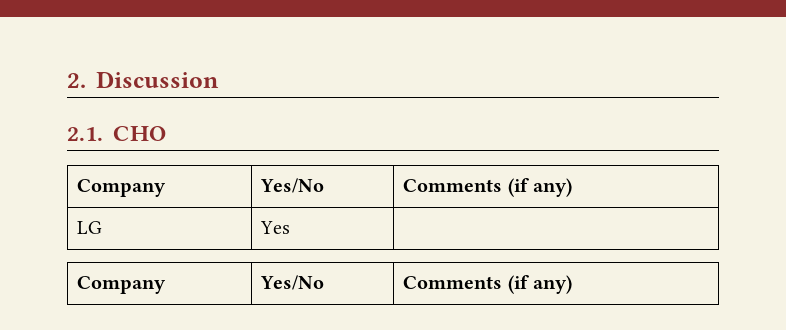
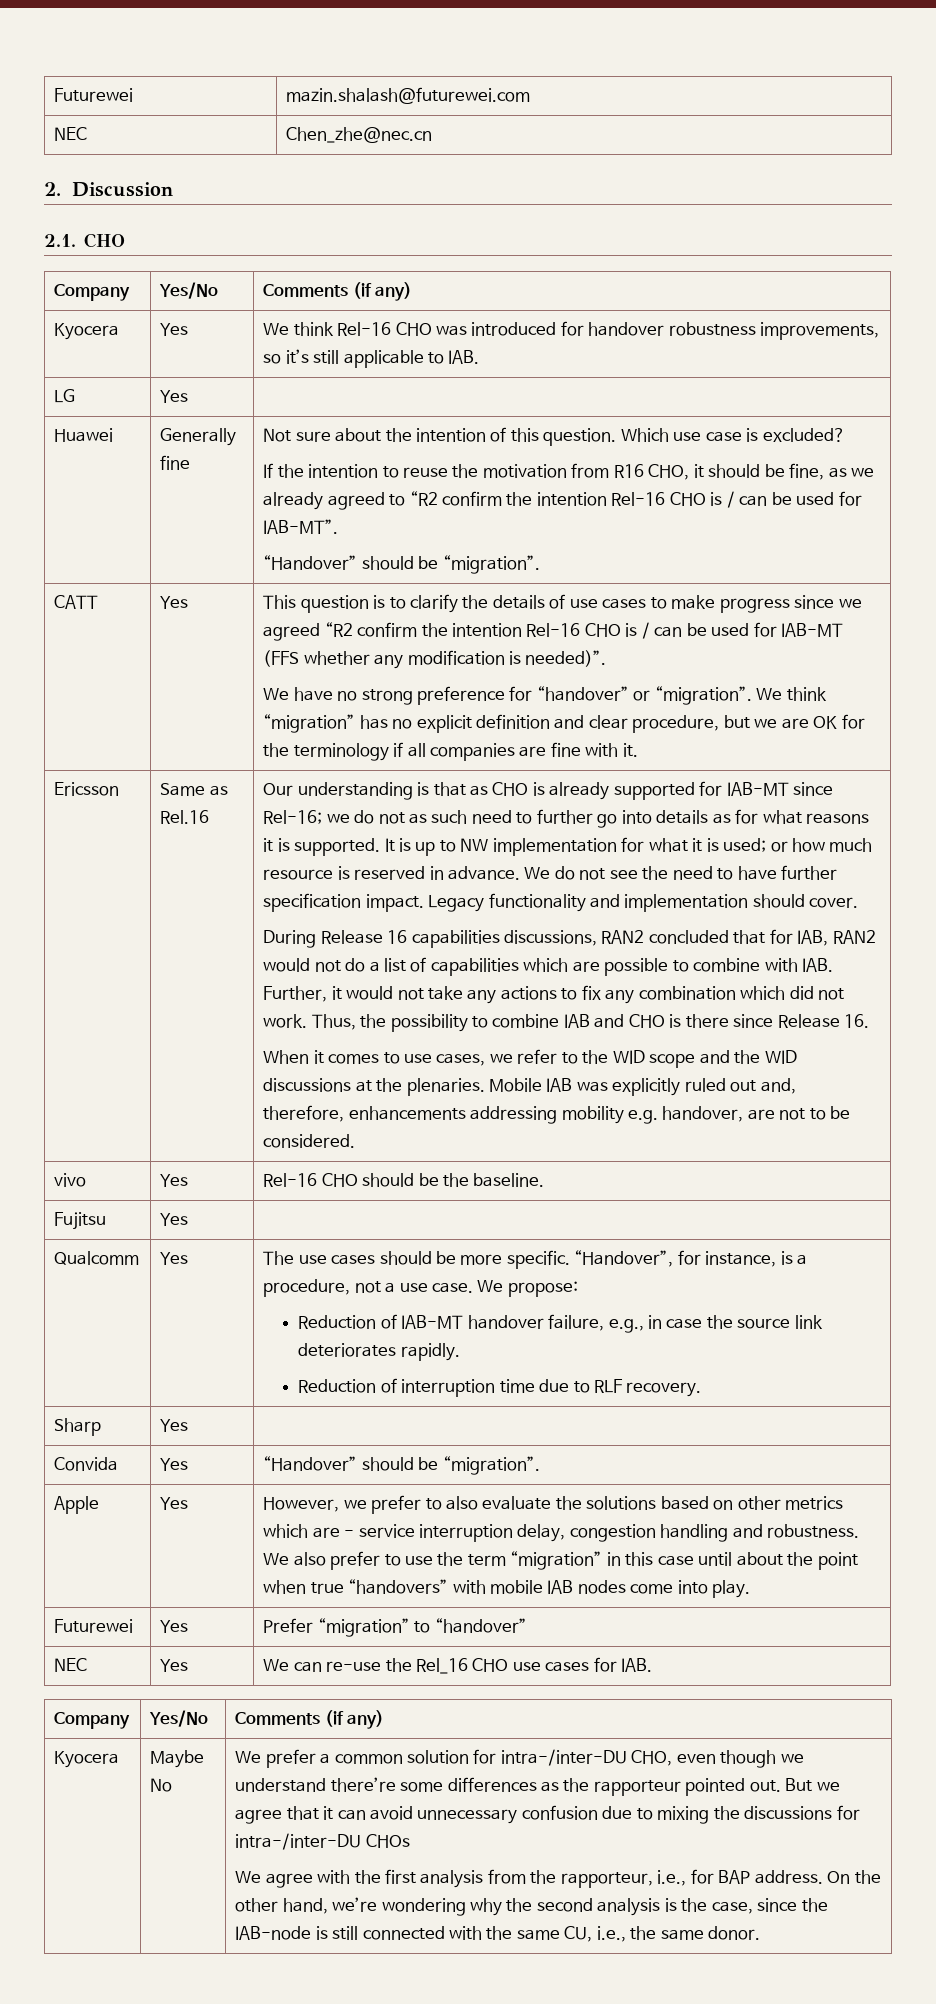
+ Futurewei | mazin.shalash@futurewei.com
+ NEC | Chen_zhe@nec.cn
+ Kyocera | Yes | We think Rel-16 CHO was introduced for handover robustness improvements, so it’s still applicable to IAB.
  LG | Yes |
+ Huawei | Generally fine | Not sure about the intention of this question. Which use case is excluded?
+ If the intention to reuse the motivation from R16 CHO, it should be fine, as we already agreed to “R2 confirm the intention Rel-16 CHO is / can be used for IAB-MT”.
+ “Handover” should be “migration”.
+ CATT | Yes | This question is to clarify the details of use cases to make progress since we agreed “R2 confirm the intention Rel-16 CHO is / can be used for IAB-MT (FFS whether any modification is needed)”.
+ We have no strong preference for “handover” or “migration”. We think “migration” has no explicit definition and clear procedure, but we are OK for the terminology if all companies are fine with it.
+ Ericsson | Same as Rel.16 | Our understanding is that as CHO is already supported for IAB-MT since Rel-16; we do not as such need to further go into details as for what reasons it is supported. It is up to NW implementation for what it is used; or how much resource is reserved in advance. We do not see the need to have further specification impact. Legacy functionality and implementation should cover.
+ During Release 16 capabilities discussions, RAN2 concluded that for IAB, RAN2 would not do a list of capabilities which are possible to combine with IAB. Further, it would not take any actions to fix any combination which did not work. Thus, the possibility to combine IAB and CHO is there since Release 16.
+ When it comes to use cases, we refer to the WID scope and the WID discussions at the plenaries. Mobile IAB was explicitly ruled out and, therefore, enhancements addressing mobility e.g. handover, are not to be considered.
+ vivo | Yes | Rel-16 CHO should be the baseline.
+ Fujitsu | Yes |
+ Qualcomm | Yes | The use cases should be more specific. “Handover”, for instance, is a procedure, not a use case. We propose:
+ Reduction of IAB-MT handover failure, e.g., in case the source link deteriorates rapidly.
+ Reduction of interruption time due to RLF recovery.
+ Sharp | Yes |
+ Convida | Yes | “Handover” should be “migration”.
+ Apple | Yes | However, we prefer to also evaluate the solutions based on other metrics which are - service interruption delay, congestion handling and robustness. We also prefer to use the term “migration” in this case until about the point when true “handovers” with mobile IAB nodes come into play.
+ Futurewei | Yes | Prefer “migration” to “handover”
+ NEC | Yes | We can re-use the Rel_16 CHO use cases for IAB.
  Company | Yes/No | Comments (if any)
+ Kyocera | Maybe No | We prefer a common solution for intra-/inter-DU CHO, even though we understand there’re some differences as the rapporteur pointed out. But we agree that it can avoid unnecessary confusion due to mixing the discussions for intra-/inter-DU CHOs
+ We agree with the first analysis from the rapporteur, i.e., for BAP address. On the other hand, we’re wondering why the second analysis is the case, since the IAB-node is still connected with the same CU, i.e., the same donor.

